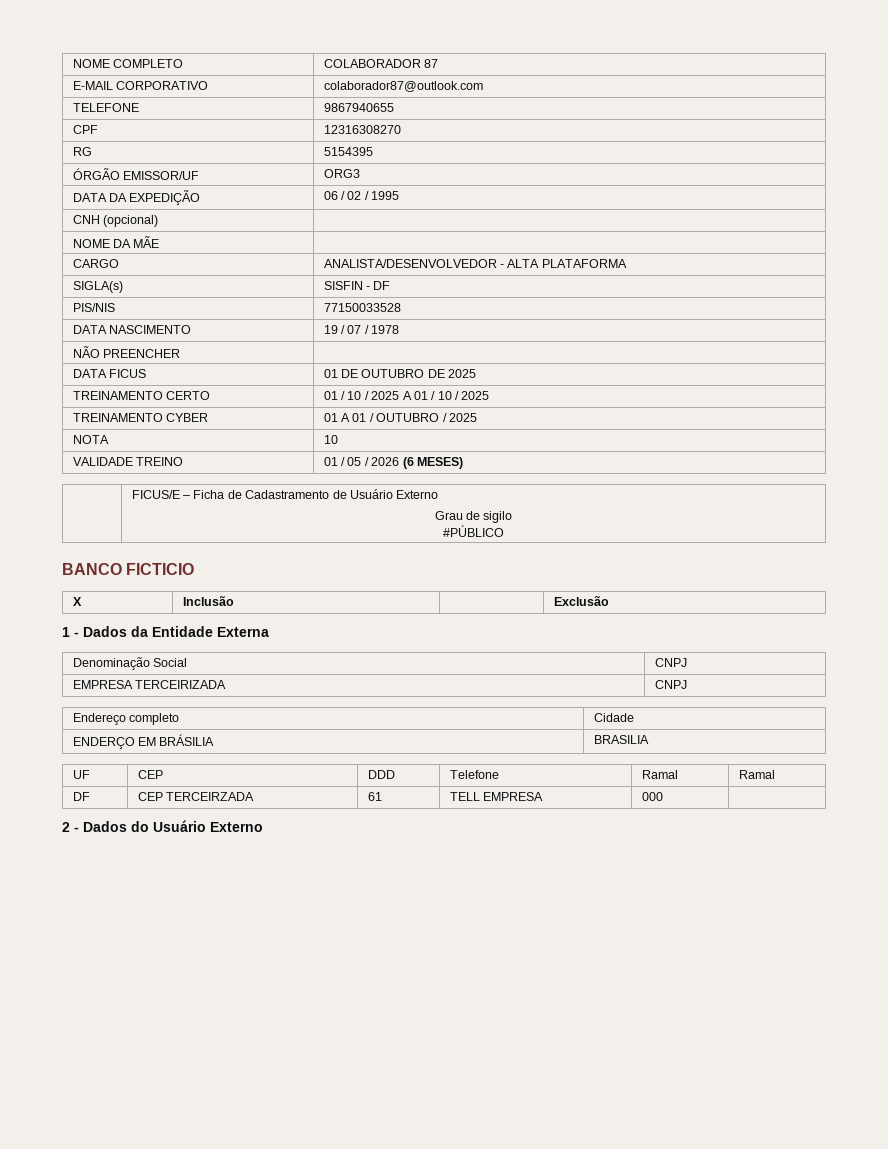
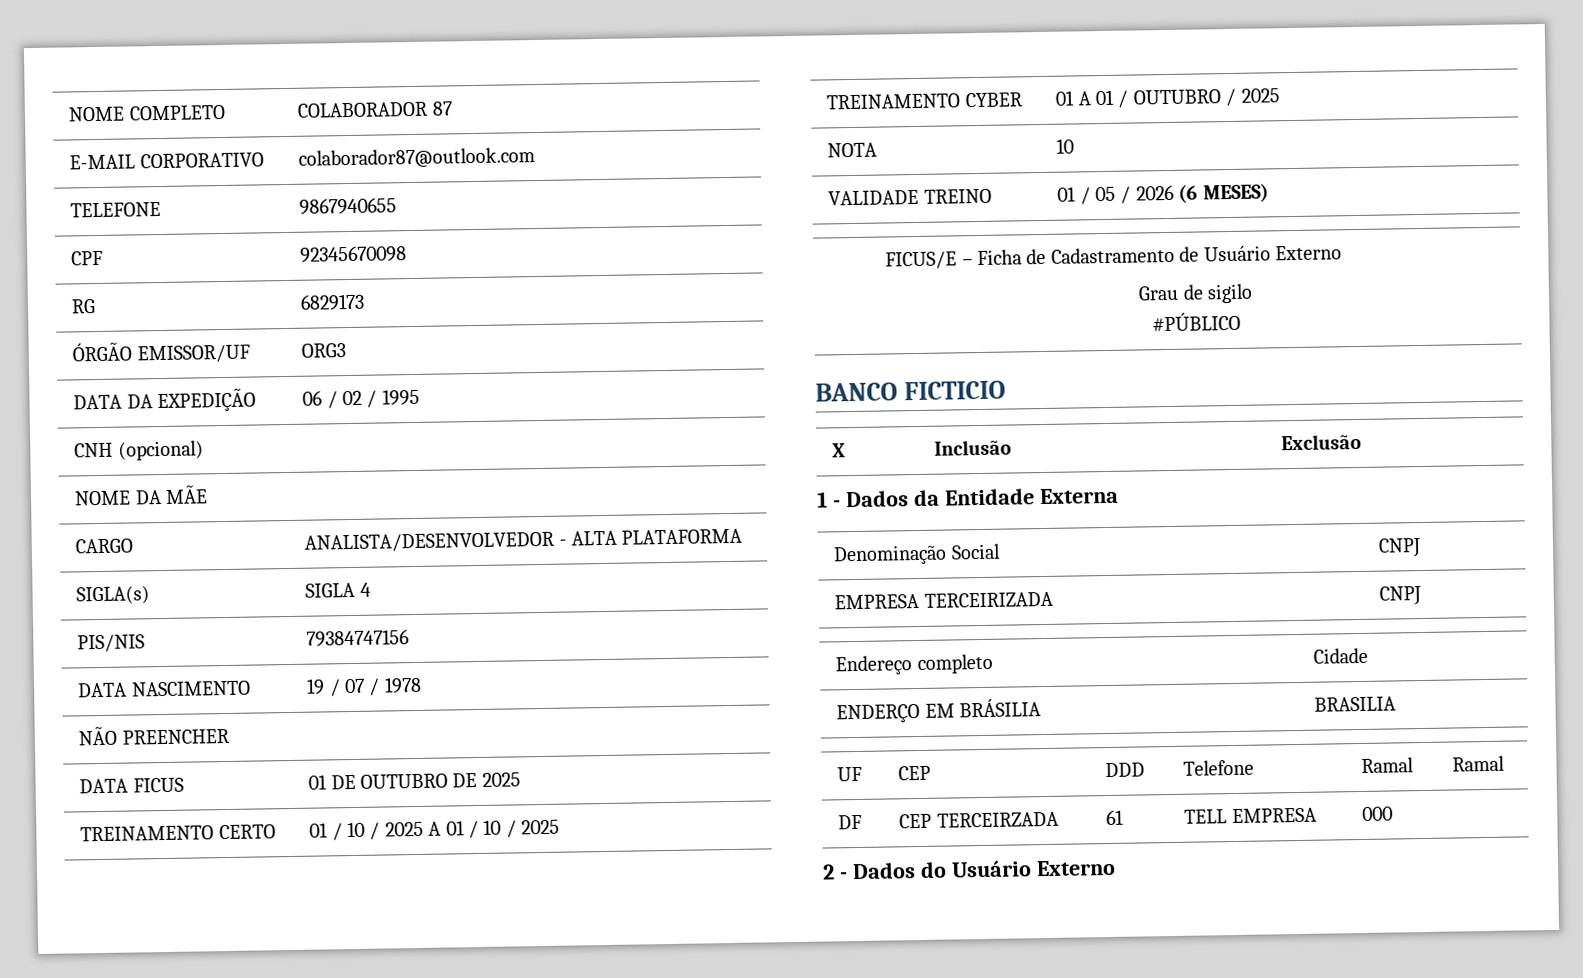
- CPF | 12316308270
+ CPF | 92345670098
- RG | 5154395
+ RG | 6829173
- SIGLA(s) | SISFIN - DF
+ SIGLA(s) | SIGLA 4
- PIS/NIS | 77150033528
+ PIS/NIS | 79384747156

